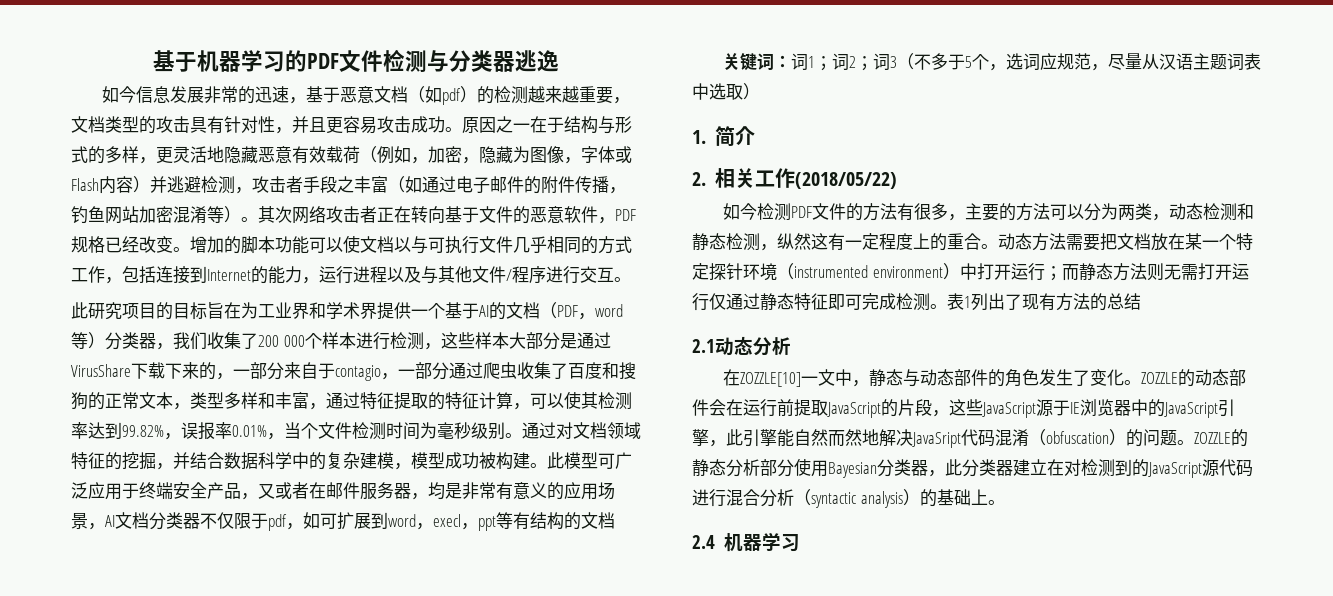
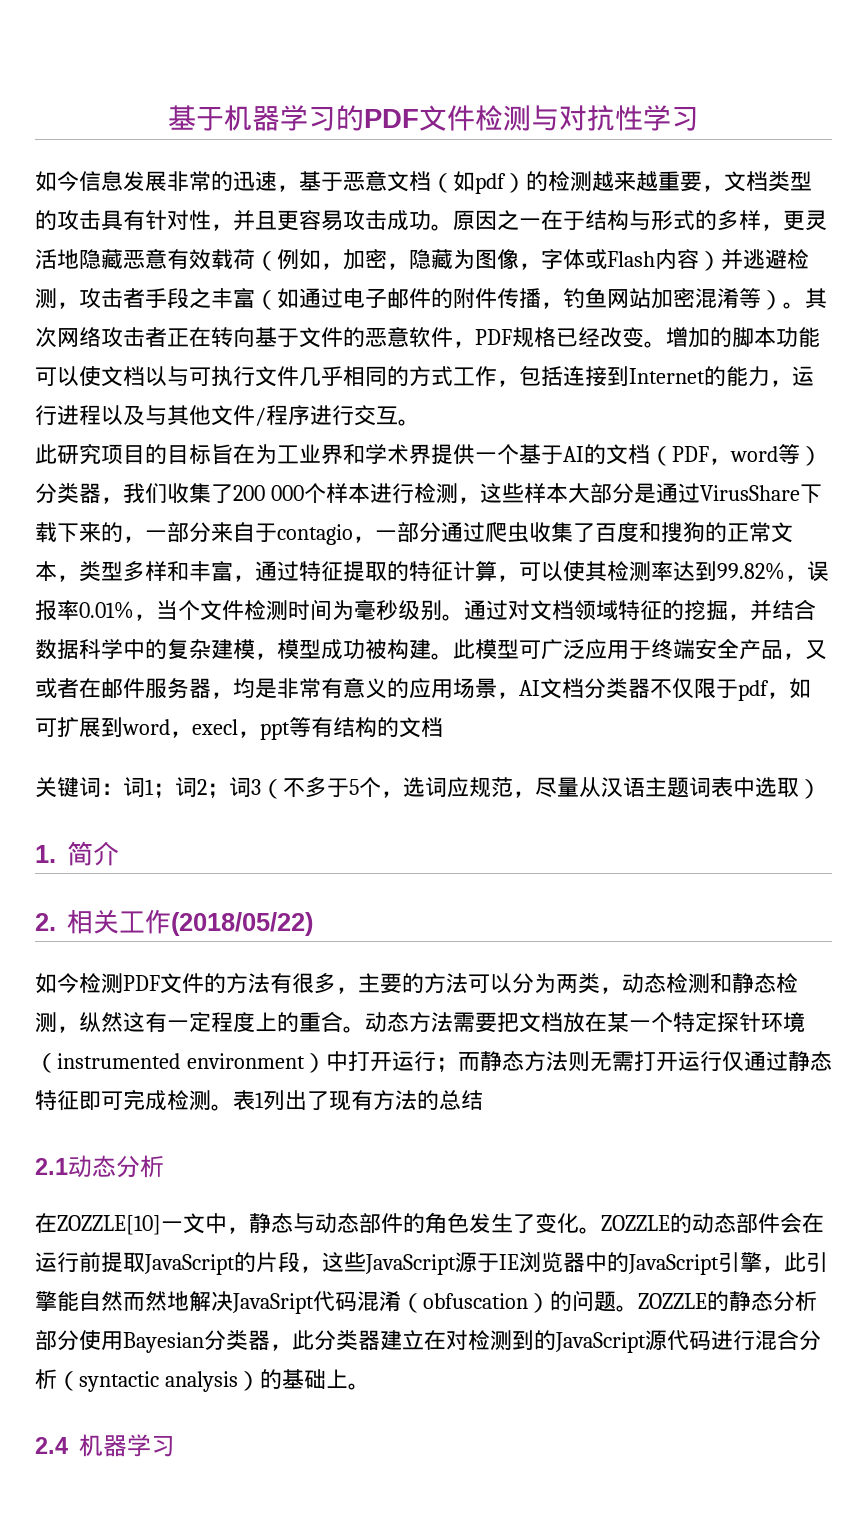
- 基于机器学习的PDF文件检测与分类器逃逸
+ 基于机器学习的PDF文件检测与对抗性学习

